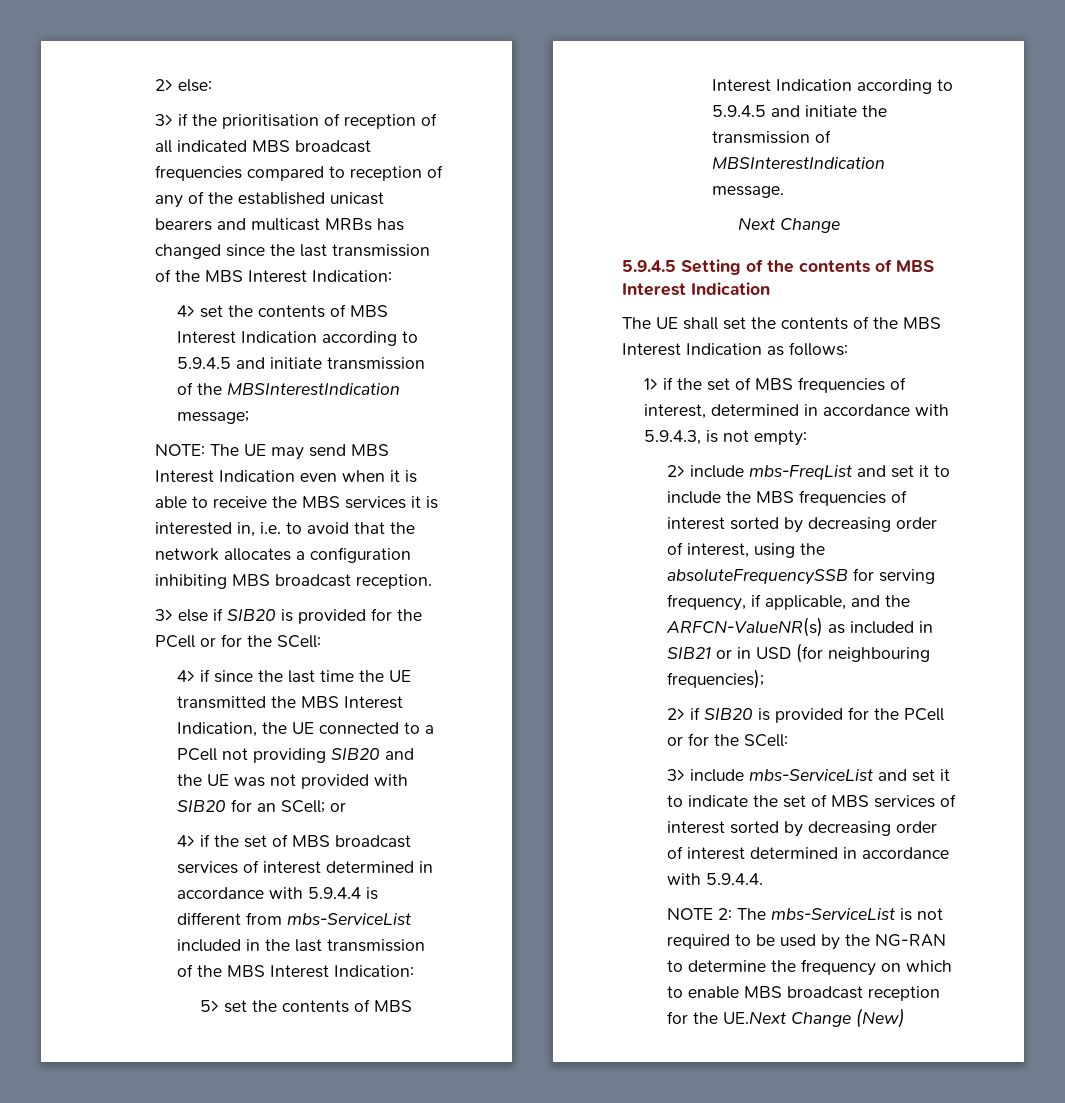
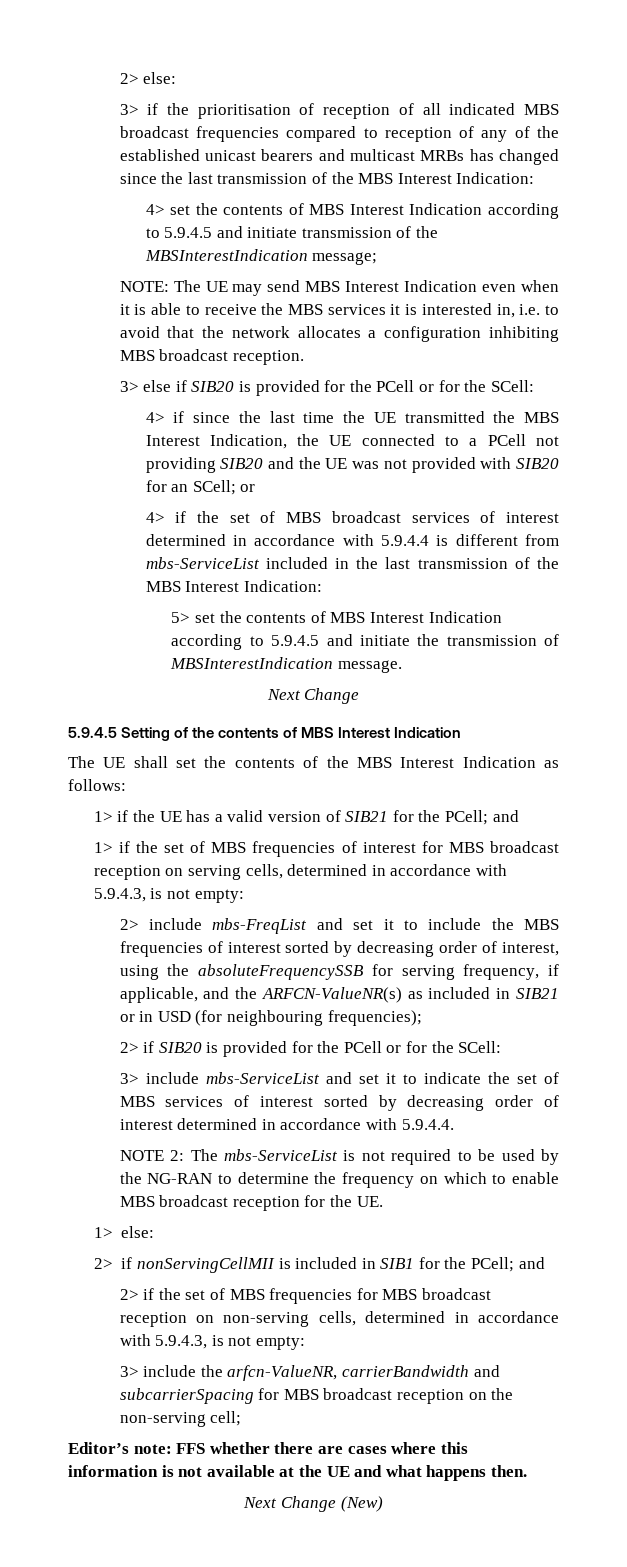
+ 1> if the UE has a valid version of SIB21 for the PCell; and
- 1> if the set of MBS frequencies of interest, determined in accordance with 5.9.4.3, is not empty:
+ 1> if the set of MBS frequencies of interest for MBS broadcast reception on serving cells, determined in accordance with 5.9.4.3, is not empty:
- NOTE 2: The mbs-ServiceList is not required to be used by the NG-RAN to determine the frequency on which to enable MBS broadcast reception for the UE.Next Change (New)
+ NOTE 2: The mbs-ServiceList is not required to be used by the NG-RAN to determine the frequency on which to enable MBS broadcast reception for the UE.
+ 1> else:
+ 2> if nonServingCellMII is included in SIB1 for the PCell; and
+ 2> if the set of MBS frequencies for MBS broadcast reception on non-serving cells, determined in accordance with 5.9.4.3, is not empty:
+ 3> include the arfcn-ValueNR, carrierBandwidth and subcarrierSpacing for MBS broadcast reception on the non-serving cell;
+ Editor’s note: FFS whether there are cases where this information is not available at the UE and what happens then.
+ Next Change (New)

